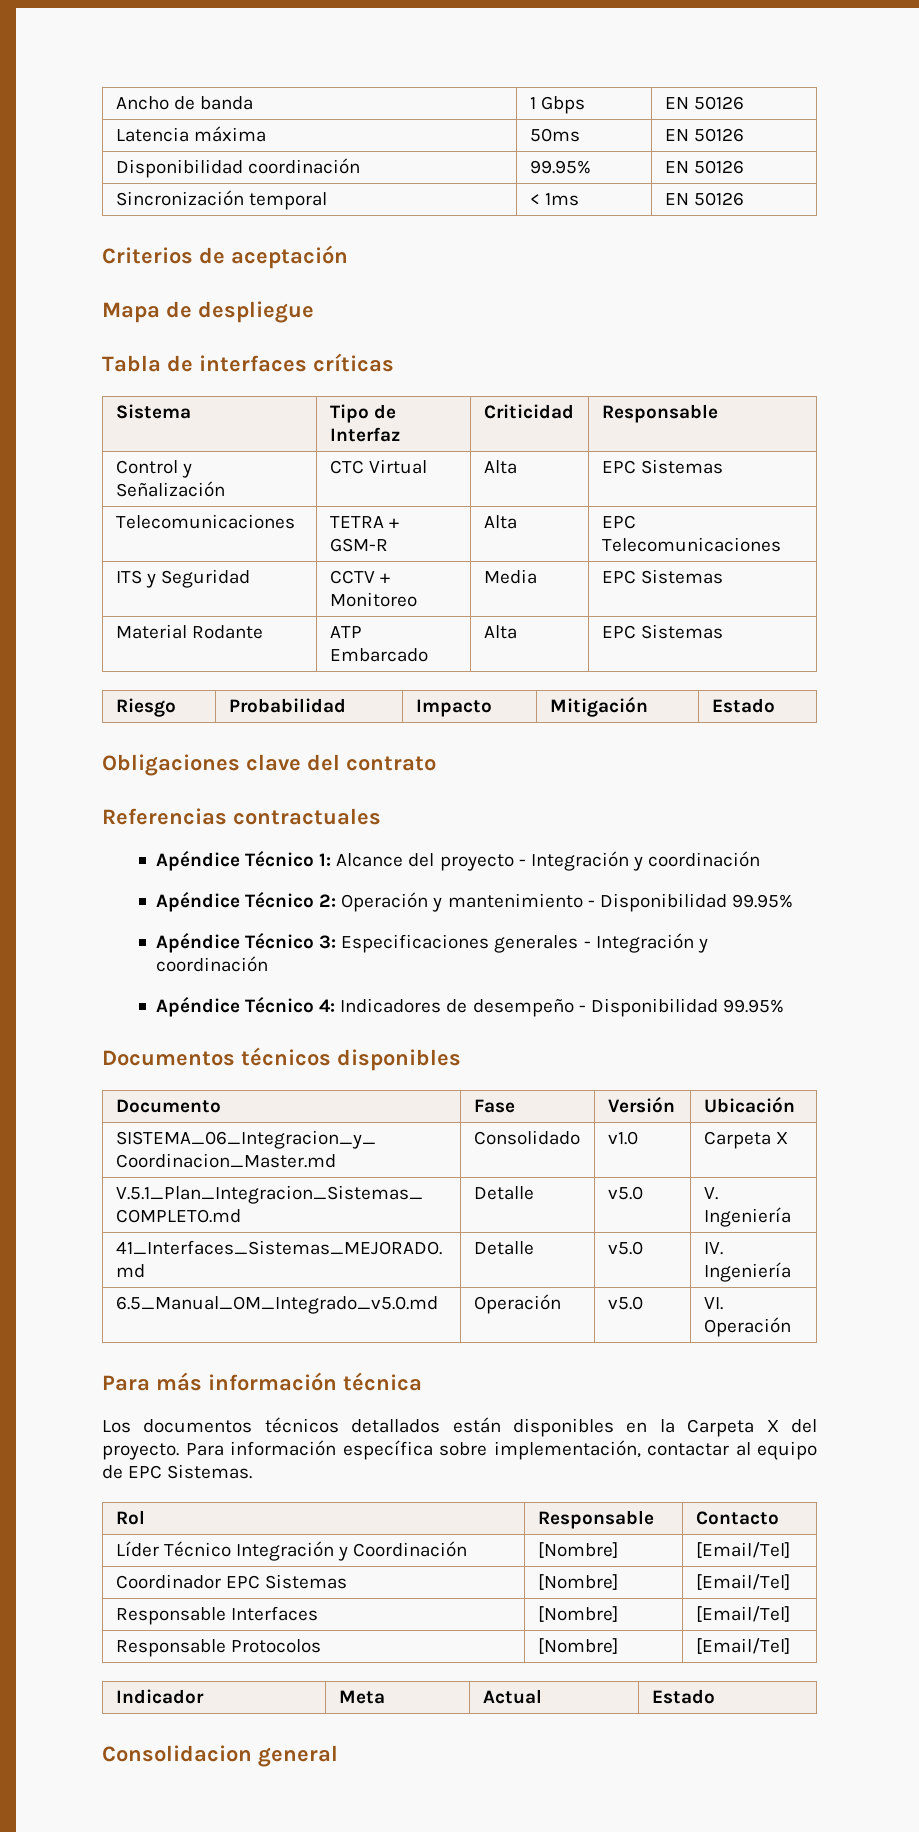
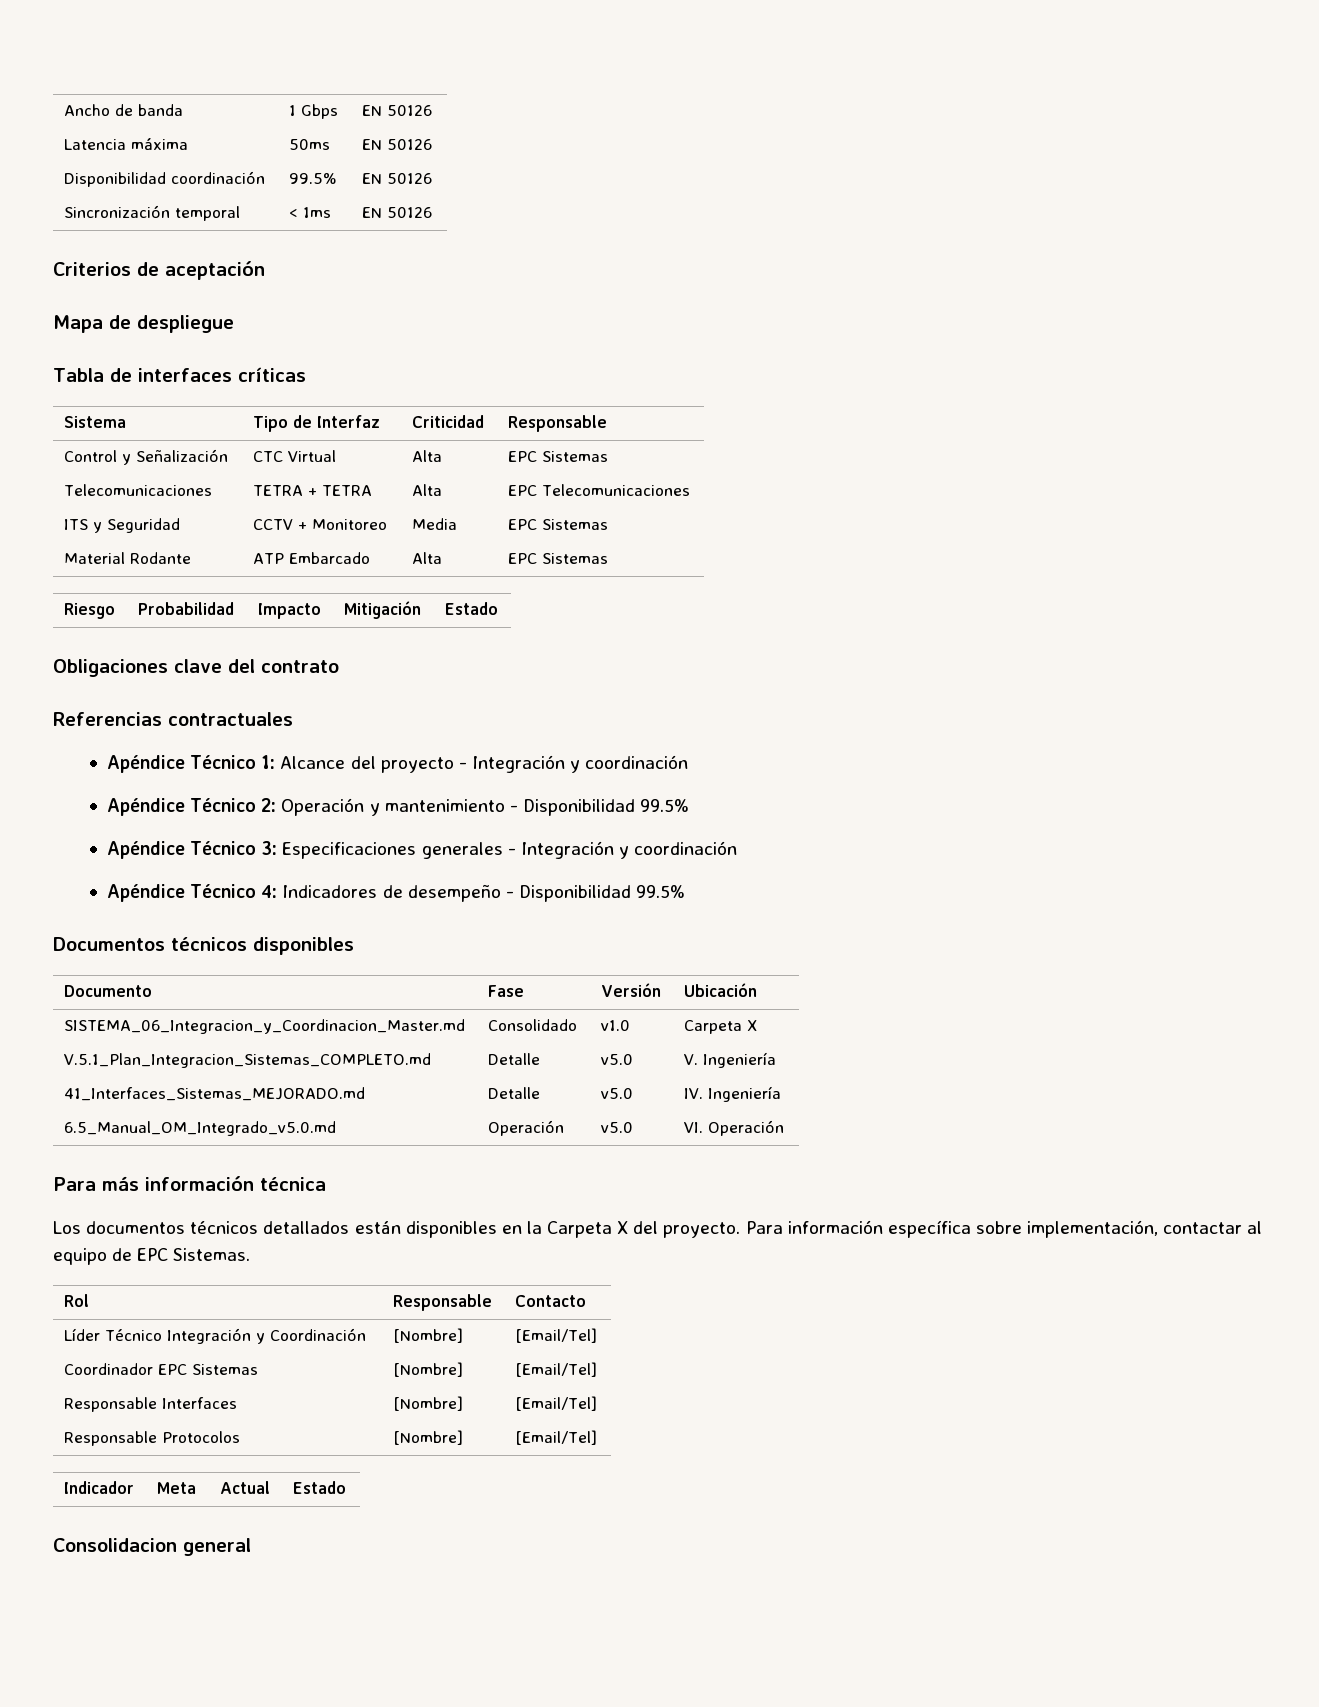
- Disponibilidad coordinación | 99.95% | EN 50126
+ Disponibilidad coordinación | 99.5% | EN 50126
- Telecomunicaciones | TETRA + GSM-R | Alta | EPC Telecomunicaciones
+ Telecomunicaciones | TETRA + TETRA | Alta | EPC Telecomunicaciones
- Apéndice Técnico 2: Operación y mantenimiento - Disponibilidad 99.95%
+ Apéndice Técnico 2: Operación y mantenimiento - Disponibilidad 99.5%
- Apéndice Técnico 4: Indicadores de desempeño - Disponibilidad 99.95%
+ Apéndice Técnico 4: Indicadores de desempeño - Disponibilidad 99.5%

